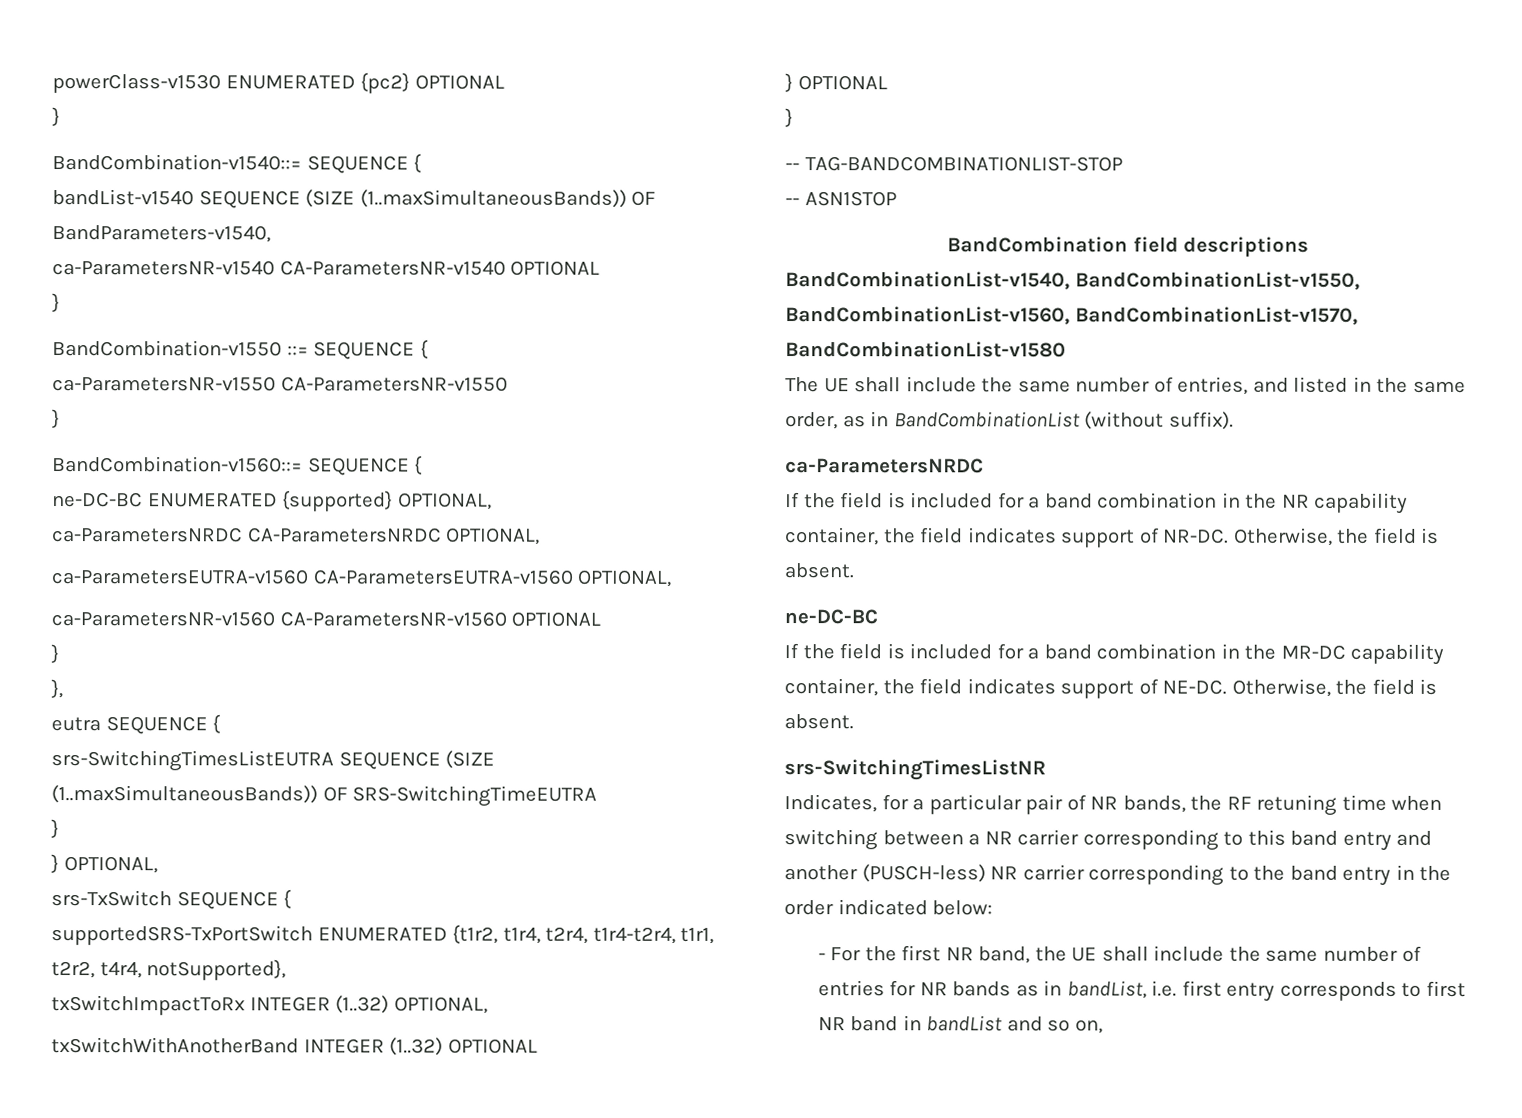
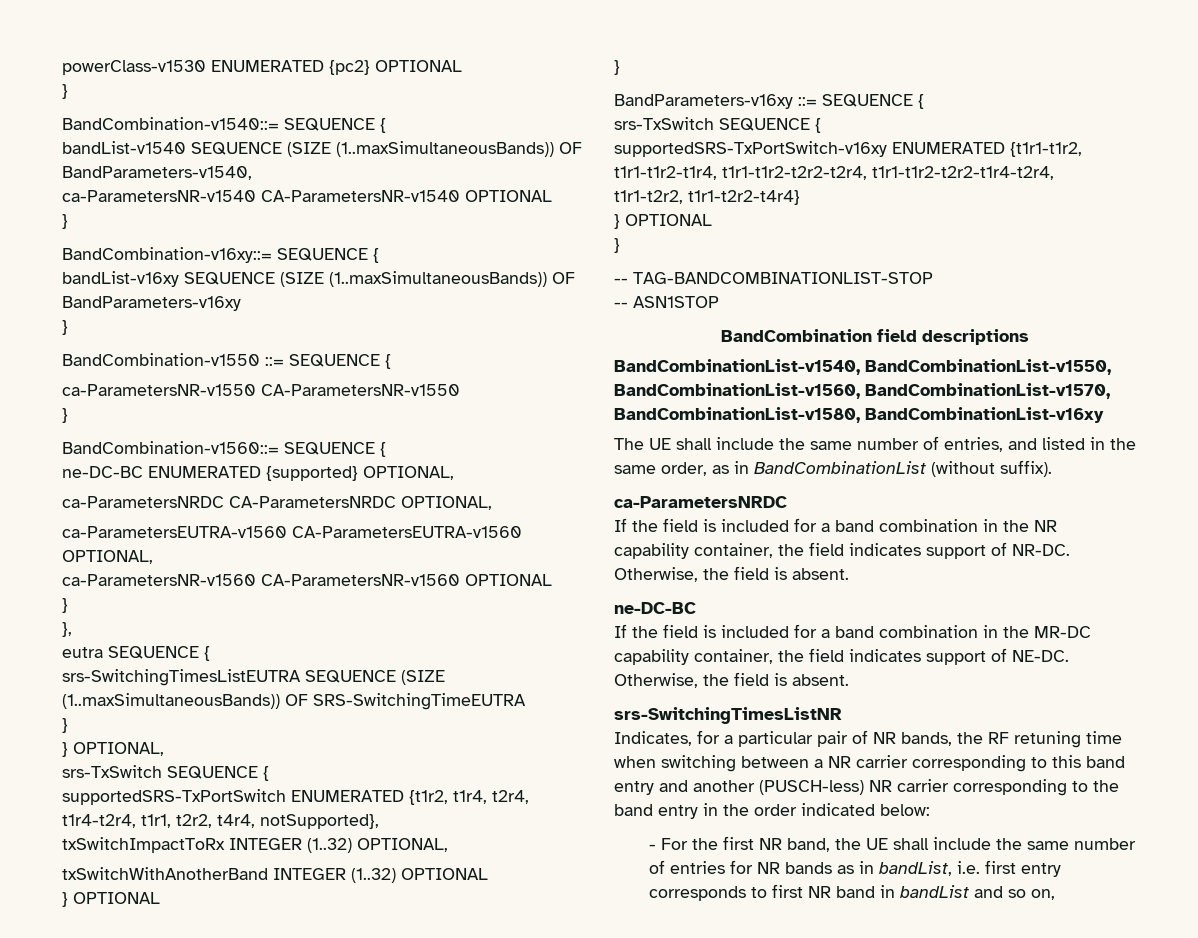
+ BandCombination-v16xy::= SEQUENCE {
+ bandList-v16xy SEQUENCE (SIZE (1..maxSimultaneousBands)) OF BandParameters-v16xy
+ }
+ BandParameters-v16xy ::= SEQUENCE {
+ srs-TxSwitch SEQUENCE {
+ supportedSRS-TxPortSwitch-v16xy ENUMERATED {t1r1-t1r2, t1r1-t1r2-t1r4, t1r1-t1r2-t2r2-t2r4, t1r1-t1r2-t2r2-t1r4-t2r4,
+ t1r1-t2r2, t1r1-t2r2-t4r4}
+ } OPTIONAL
+ }
- BandCombinationList-v1540, BandCombinationList-v1550, BandCombinationList-v1560, BandCombinationList-v1570, BandCombinationList-v1580
+ BandCombinationList-v1540, BandCombinationList-v1550, BandCombinationList-v1560, BandCombinationList-v1570, BandCombinationList-v1580, BandCombinationList-v16xy

